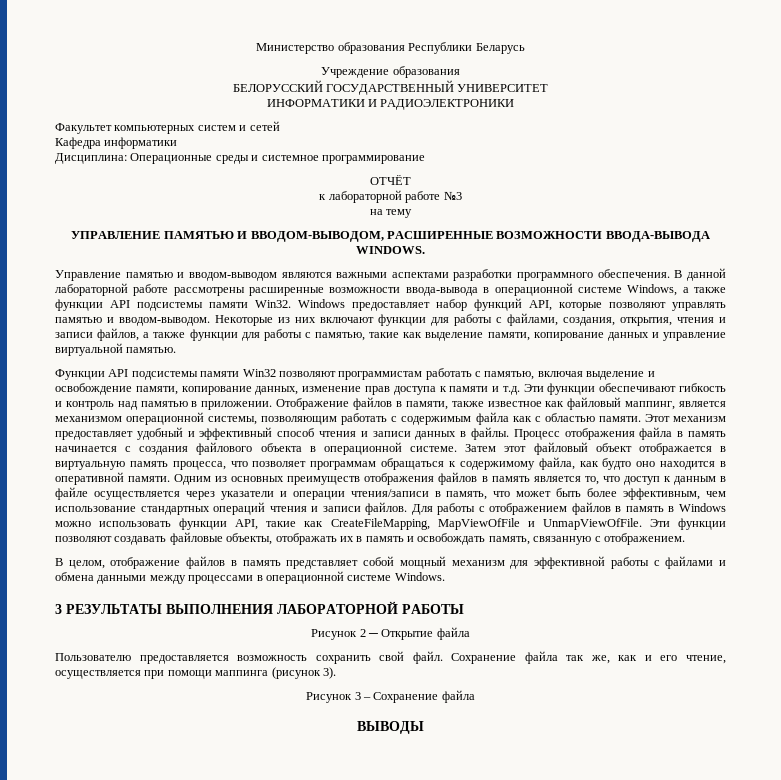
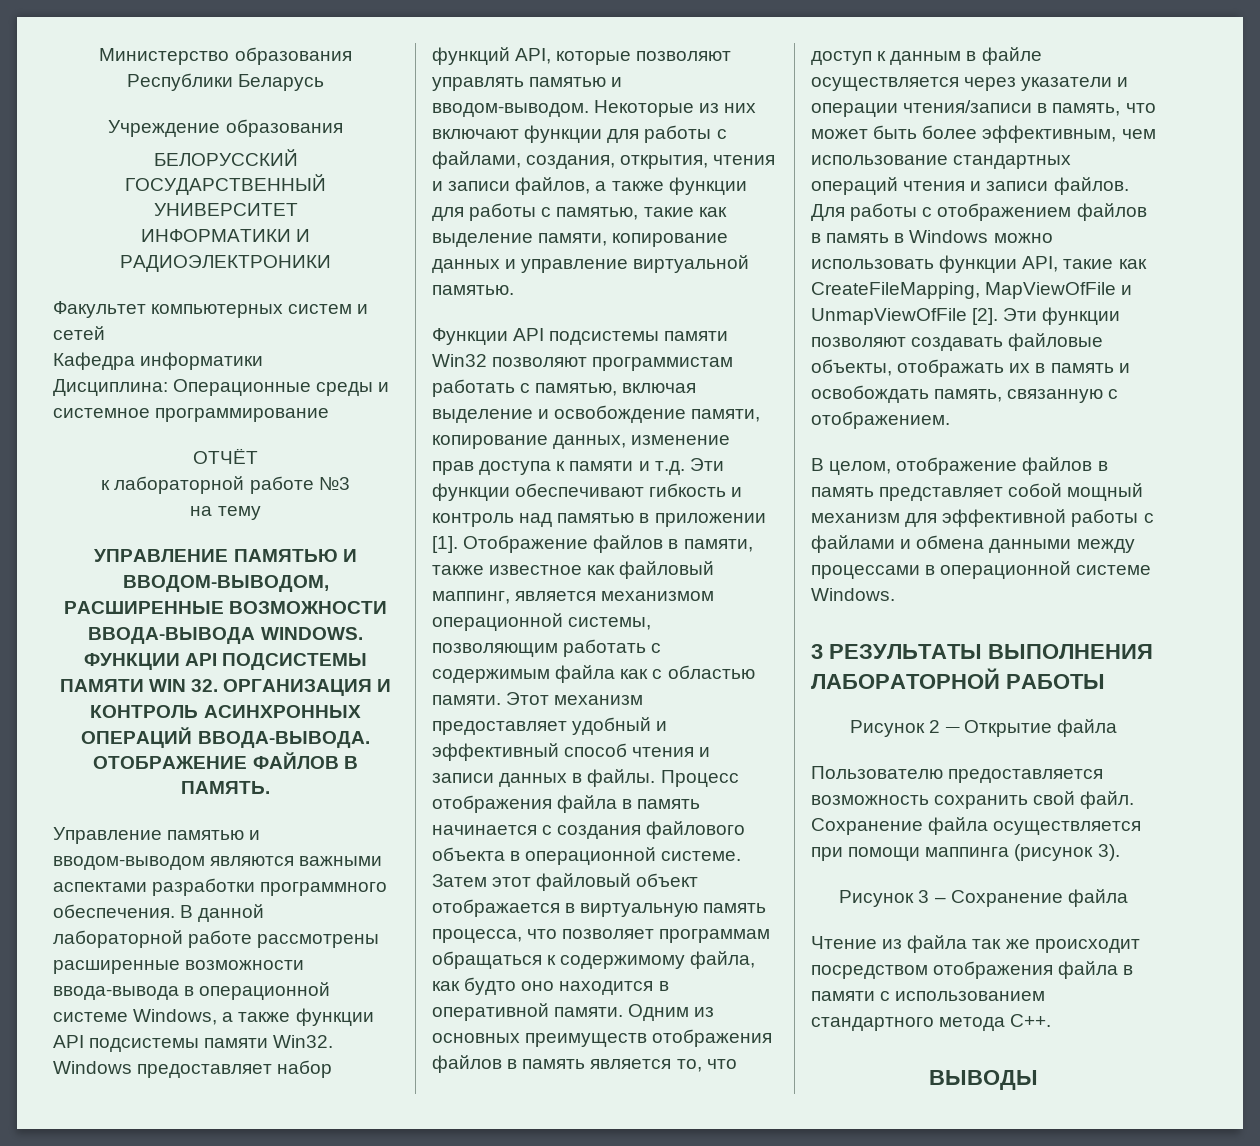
+ ФУНКЦИИ API ПОДСИСТЕМЫ ПАМЯТИ WIN 32. ОРГАНИЗАЦИЯ И КОНТРОЛЬ АСИНХРОННЫХ ОПЕРАЦИЙ ВВОДА-ВЫВОДА. ОТОБРАЖЕНИЕ ФАЙЛОВ В ПАМЯТЬ.
- Функции API подсистемы памяти Win32 позволяют программистам работать с памятью, включая выделение и освобождение памяти, копирование данных, изменение прав доступа к памяти и т.д. Эти функции обеспечивают гибкость и контроль над памятью в приложении.
+ Функции API подсистемы памяти Win32 позволяют программистам работать с памятью, включая выделение и освобождение памяти, копирование данных, изменение прав доступа к памяти и т.д. Эти функции обеспечивают гибкость и контроль над памятью в приложении [1].
- Для работы с отображением файлов в память в Windows можно использовать функции API, такие как CreateFileMapping, MapViewOfFile и UnmapViewOfFile.
+ Для работы с отображением файлов в память в Windows можно использовать функции API, такие как CreateFileMapping, MapViewOfFile и UnmapViewOfFile [2].
- Сохранение файла так же, как и его чтение, осуществляется при помощи маппинга (рисунок 3).
+ Сохранение файла осуществляется при помощи маппинга (рисунок 3).
+ Чтение из файла так же происходит посредством отображения файла в памяти с использованием стандартного метода С++.

